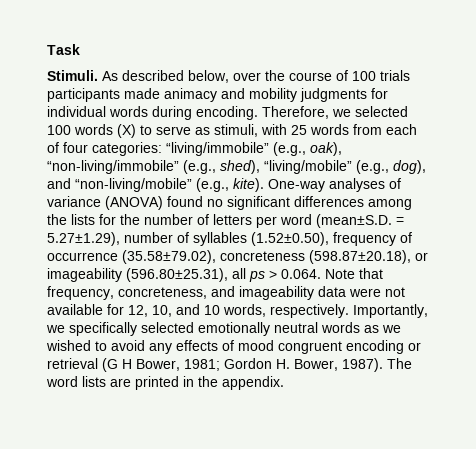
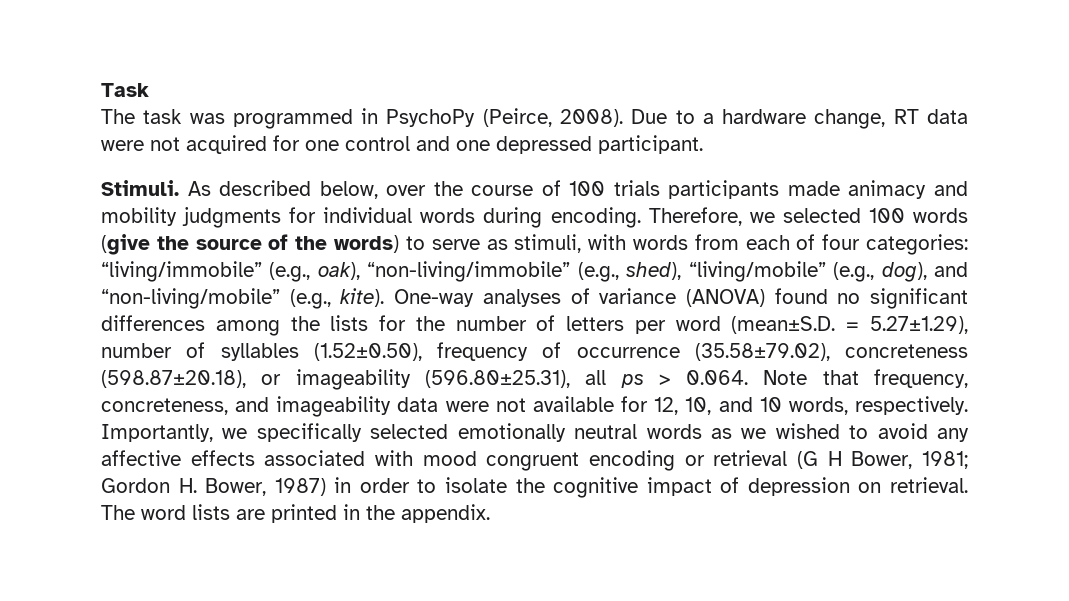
+ The task was programmed in PsychoPy (Peirce, 2008). Due to a hardware change, RT data were not acquired for one control and one depressed participant.
- Therefore, we selected 100 words (X) to serve as stimuli, with 25 words from each of four categories: “living/immobile” (e.g., oak), “non-living/immobile” (e.g., shed), “living/mobile” (e.g., dog), and “non-living/mobile” (e.g., kite).
+ Therefore, we selected 100 words (give the source of the words) to serve as stimuli, with words from each of four categories: “living/immobile” (e.g., oak), “non-living/immobile” (e.g., shed), “living/mobile” (e.g., dog), and “non-living/mobile” (e.g., kite).
- Importantly, we specifically selected emotionally neutral words as we wished to avoid any effects of mood congruent encoding or retrieval (G H Bower, 1981; Gordon H. Bower, 1987).
+ Importantly, we specifically selected emotionally neutral words as we wished to avoid any affective effects associated with mood congruent encoding or retrieval (G H Bower, 1981; Gordon H. Bower, 1987) in order to isolate the cognitive impact of depression on retrieval.

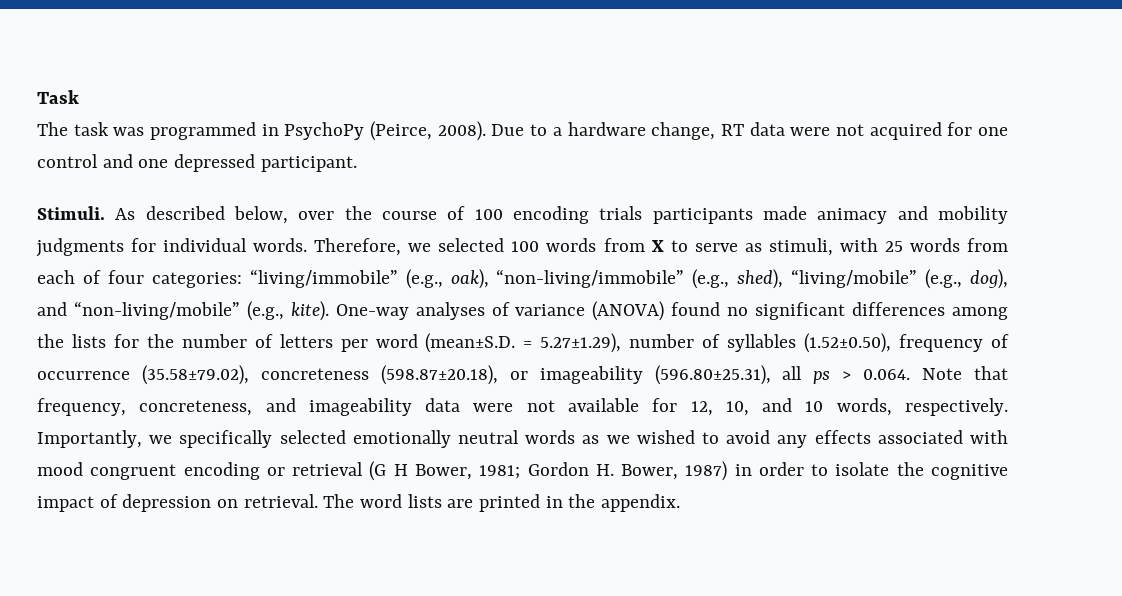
- As described below, over the course of 100 trials participants made animacy and mobility judgments for individual words during encoding.
+ As described below, over the course of 100 encoding trials participants made animacy and mobility judgments for individual words.
- Therefore, we selected 100 words (give the source of the words) to serve as stimuli, with words from each of four categories: “living/immobile” (e.g., oak), “non-living/immobile” (e.g., shed), “living/mobile” (e.g., dog), and “non-living/mobile” (e.g., kite).
+ Therefore, we selected 100 words from X to serve as stimuli, with 25 words from each of four categories: “living/immobile” (e.g., oak), “non-living/immobile” (e.g., shed), “living/mobile” (e.g., dog), and “non-living/mobile” (e.g., kite).
- Importantly, we specifically selected emotionally neutral words as we wished to avoid any affective effects associated with mood congruent encoding or retrieval (G H Bower, 1981; Gordon H. Bower, 1987) in order to isolate the cognitive impact of depression on retrieval.
+ Importantly, we specifically selected emotionally neutral words as we wished to avoid any effects associated with mood congruent encoding or retrieval (G H Bower, 1981; Gordon H. Bower, 1987) in order to isolate the cognitive impact of depression on retrieval.

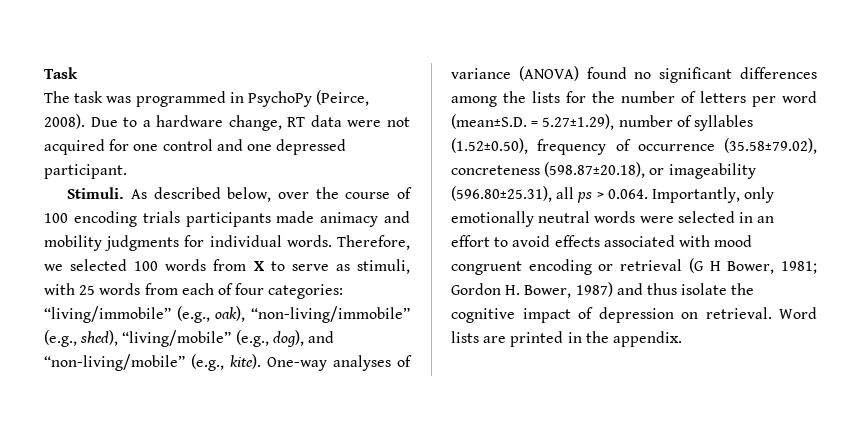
- One-way analyses of variance (ANOVA) found no significant differences among the lists for the number of letters per word (mean±S.D. = 5.27±1.29), number of syllables (1.52±0.50), frequency of occurrence (35.58±79.02), concreteness (598.87±20.18), or imageability (596.80±25.31), all ps > 0.064. Note that frequency, concreteness, and imageability data were not available for 12, 10, and 10 words, respectively. Importantly, we specifically selected emotionally neutral words as we wished to avoid any effects associated with mood congruent encoding or retrieval (G H Bower, 1981;
+ One-way analyses of variance (ANOVA) found no significant differences among the lists for the number of letters per word (mean±S.D. = 5.27±1.29), number of syllables (1.52±0.50), frequency of occurrence (35.58±79.02), concreteness (598.87±20.18), or imageability (596.80±25.31), all ps > 0.064. Importantly, only emotionally neutral words were selected in an effort to avoid effects associated with mood congruent encoding or retrieval (G H Bower, 1981;
- Gordon H. Bower, 1987) in order to isolate the cognitive impact of depression on retrieval.
+ Gordon H. Bower, 1987) and thus isolate the cognitive impact of depression on retrieval.
- The word lists are printed in the appendix.
+ Word lists are printed in the appendix.

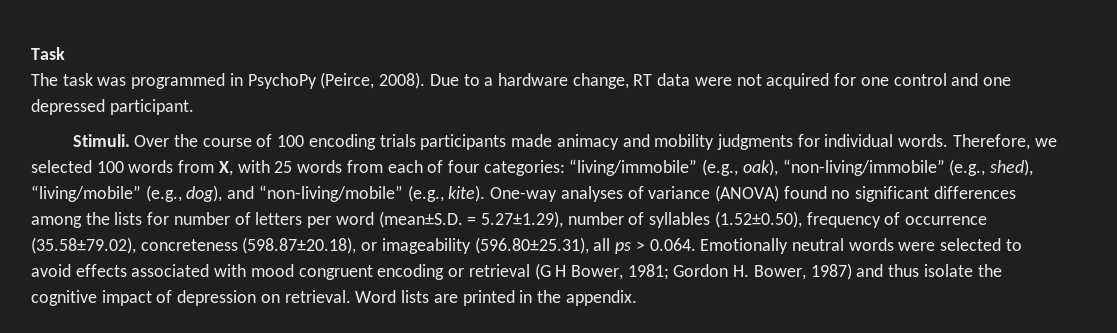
- As described below, over the course of 100 encoding trials participants made animacy and mobility judgments for individual words.
+ Over the course of 100 encoding trials participants made animacy and mobility judgments for individual words.
- Therefore, we selected 100 words from X to serve as stimuli, with 25 words from each of four categories: “living/immobile” (e.g., oak), “non-living/immobile” (e.g., shed), “living/mobile” (e.g., dog), and “non-living/mobile” (e.g., kite).
+ Therefore, we selected 100 words from X, with 25 words from each of four categories: “living/immobile” (e.g., oak), “non-living/immobile” (e.g., shed), “living/mobile” (e.g., dog), and “non-living/mobile” (e.g., kite).
- One-way analyses of variance (ANOVA) found no significant differences among the lists for the number of letters per word (mean±S.D. = 5.27±1.29), number of syllables (1.52±0.50), frequency of occurrence (35.58±79.02), concreteness (598.87±20.18), or imageability (596.80±25.31), all ps > 0.064. Importantly, only emotionally neutral words were selected in an effort to avoid effects associated with mood congruent encoding or retrieval (G H Bower, 1981;
+ One-way analyses of variance (ANOVA) found no significant differences among the lists for number of letters per word (mean±S.D. = 5.27±1.29), number of syllables (1.52±0.50), frequency of occurrence (35.58±79.02), concreteness (598.87±20.18), or imageability (596.80±25.31), all ps > 0.064. Emotionally neutral words were selected to avoid effects associated with mood congruent encoding or retrieval (G H Bower, 1981;

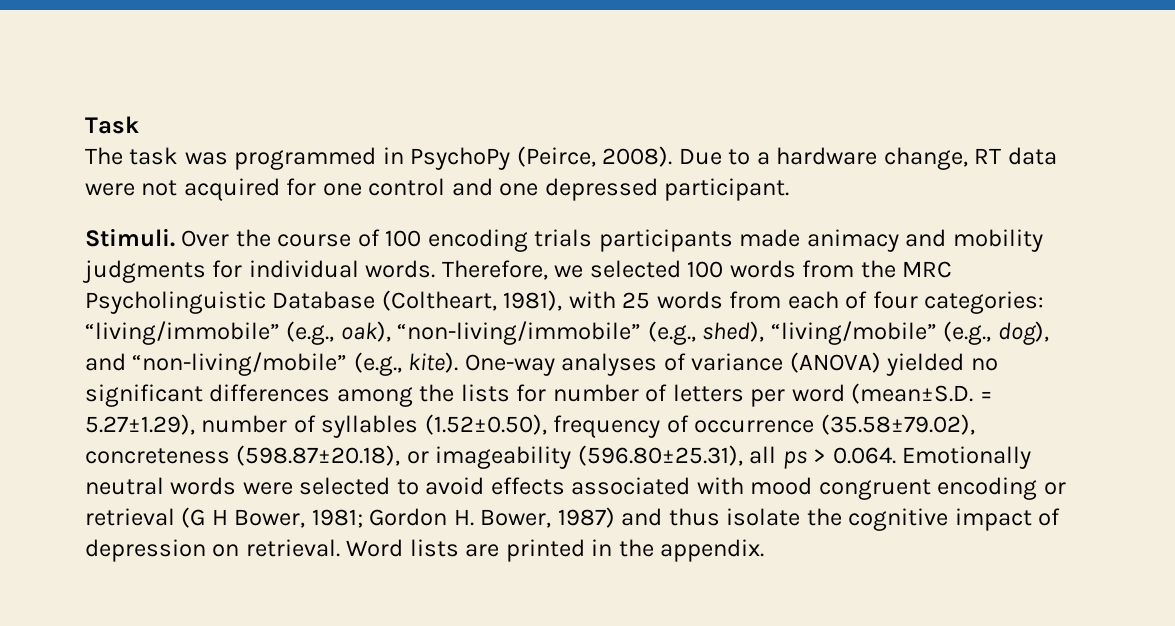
- Therefore, we selected 100 words from X, with 25 words from each of four categories: “living/immobile” (e.g., oak), “non-living/immobile” (e.g., shed), “living/mobile” (e.g., dog), and “non-living/mobile” (e.g., kite).
+ Therefore, we selected 100 words from the MRC Psycholinguistic Database (Coltheart, 1981), with 25 words from each of four categories: “living/immobile” (e.g., oak), “non-living/immobile” (e.g., shed), “living/mobile” (e.g., dog), and “non-living/mobile” (e.g., kite).
- One-way analyses of variance (ANOVA) found no significant differences among the lists for number of letters per word (mean±S.D. = 5.27±1.29), number of syllables (1.52±0.50), frequency of occurrence (35.58±79.02), concreteness (598.87±20.18), or imageability (596.80±25.31), all ps > 0.064. Emotionally neutral words were selected to avoid effects associated with mood congruent encoding or retrieval (G H Bower, 1981;
+ One-way analyses of variance (ANOVA) yielded no significant differences among the lists for number of letters per word (mean±S.D. = 5.27±1.29), number of syllables (1.52±0.50), frequency of occurrence (35.58±79.02), concreteness (598.87±20.18), or imageability (596.80±25.31), all ps > 0.064. Emotionally neutral words were selected to avoid effects associated with mood congruent encoding or retrieval (G H Bower, 1981;

